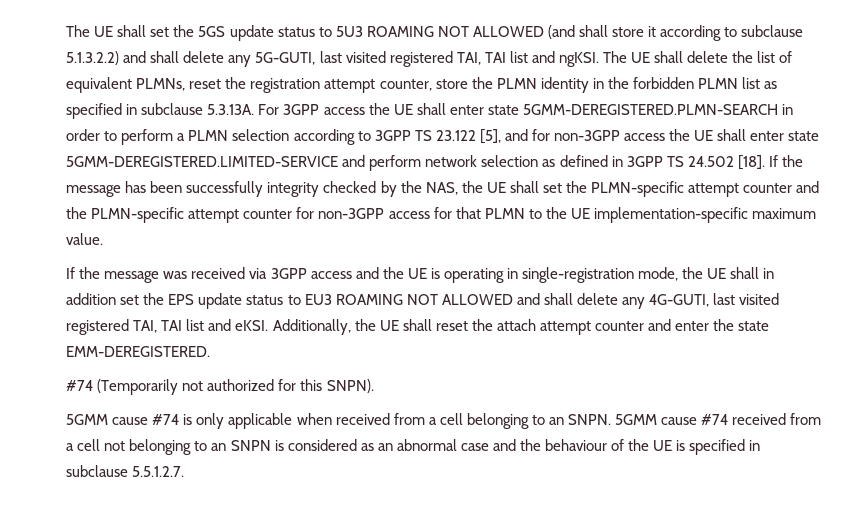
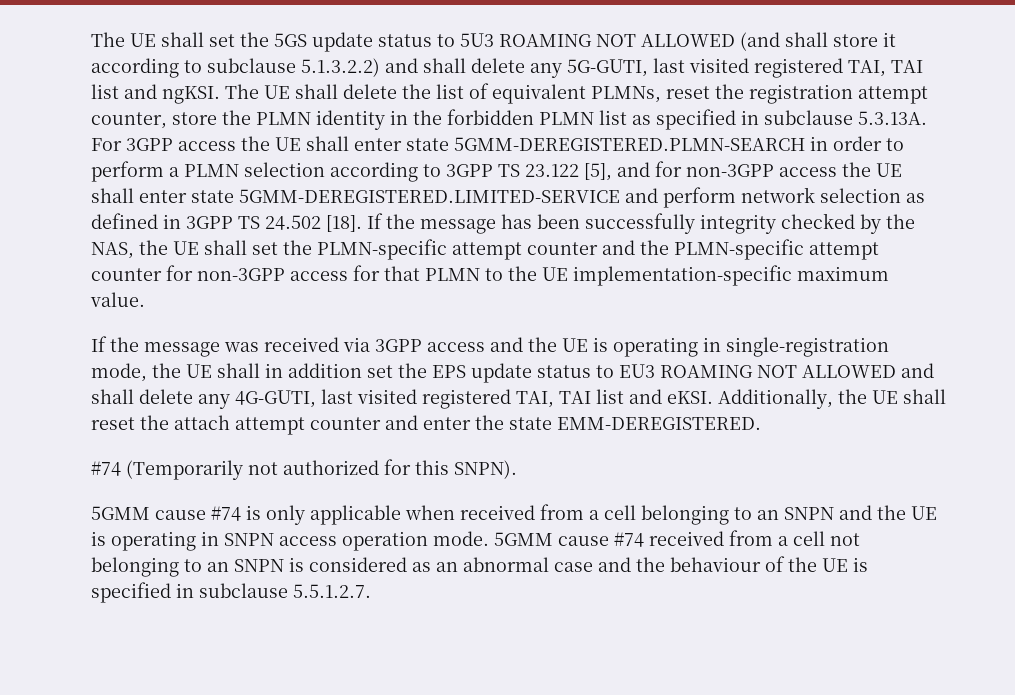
- 5GMM cause #74 is only applicable when received from a cell belonging to an SNPN.
+ 5GMM cause #74 is only applicable when received from a cell belonging to an SNPN and the UE is operating in SNPN access operation mode.

